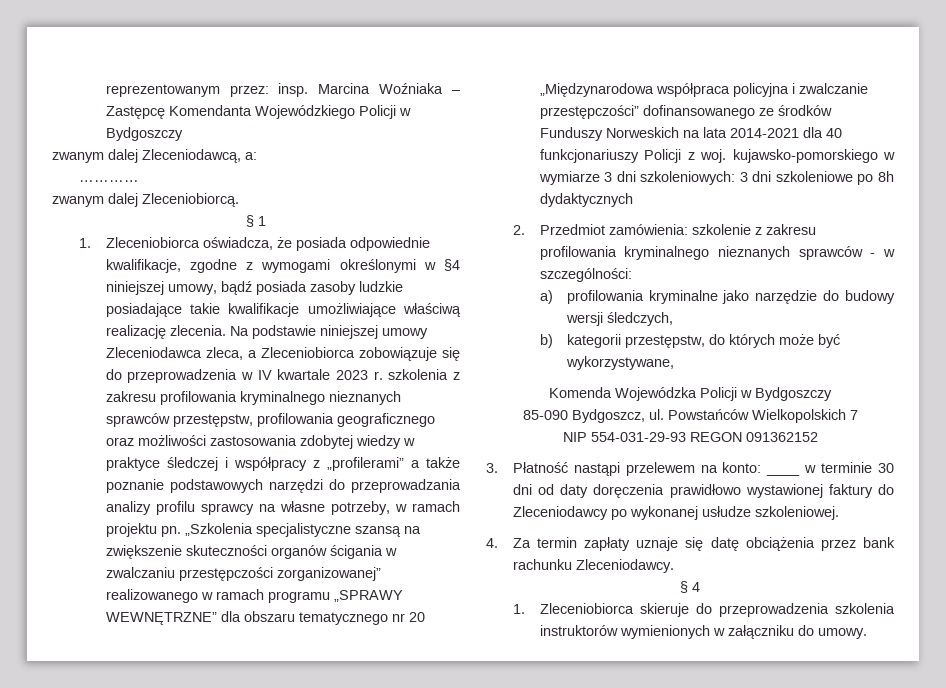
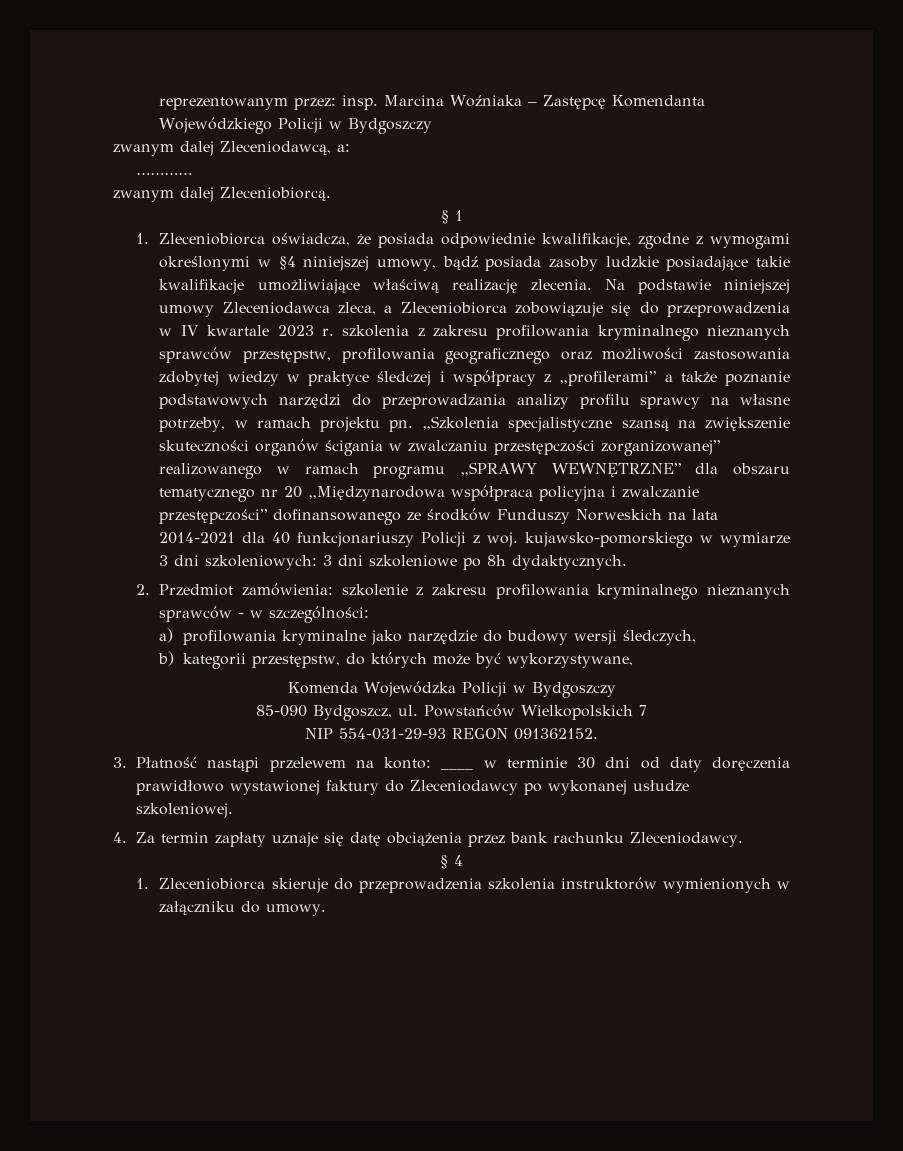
- „Szkolenia specjalistyczne szansą na zwiększenie skuteczności organów ścigania w zwalczaniu przestępczości zorganizowanej” realizowanego w ramach programu „SPRAWY WEWNĘTRZNE” dla obszaru tematycznego nr 20 „Międzynarodowa współpraca policyjna i zwalczanie przestępczości” dofinansowanego ze środków Funduszy Norweskich na lata 2014-2021 dla 40 funkcjonariuszy Policji z woj. kujawsko-pomorskiego w wymiarze 3 dni szkoleniowych: 3 dni szkoleniowe po 8h dydaktycznych
+ „Szkolenia specjalistyczne szansą na zwiększenie skuteczności organów ścigania w zwalczaniu przestępczości zorganizowanej” realizowanego w ramach programu „SPRAWY WEWNĘTRZNE” dla obszaru tematycznego nr 20 „Międzynarodowa współpraca policyjna i zwalczanie przestępczości” dofinansowanego ze środków Funduszy Norweskich na lata 2014-2021 dla 40 funkcjonariuszy Policji z woj. kujawsko-pomorskiego w wymiarze 3 dni szkoleniowych: 3 dni szkoleniowe po 8h dydaktycznych.
- NIP 554-031-29-93 REGON 091362152
+ NIP 554-031-29-93 REGON 091362152.

